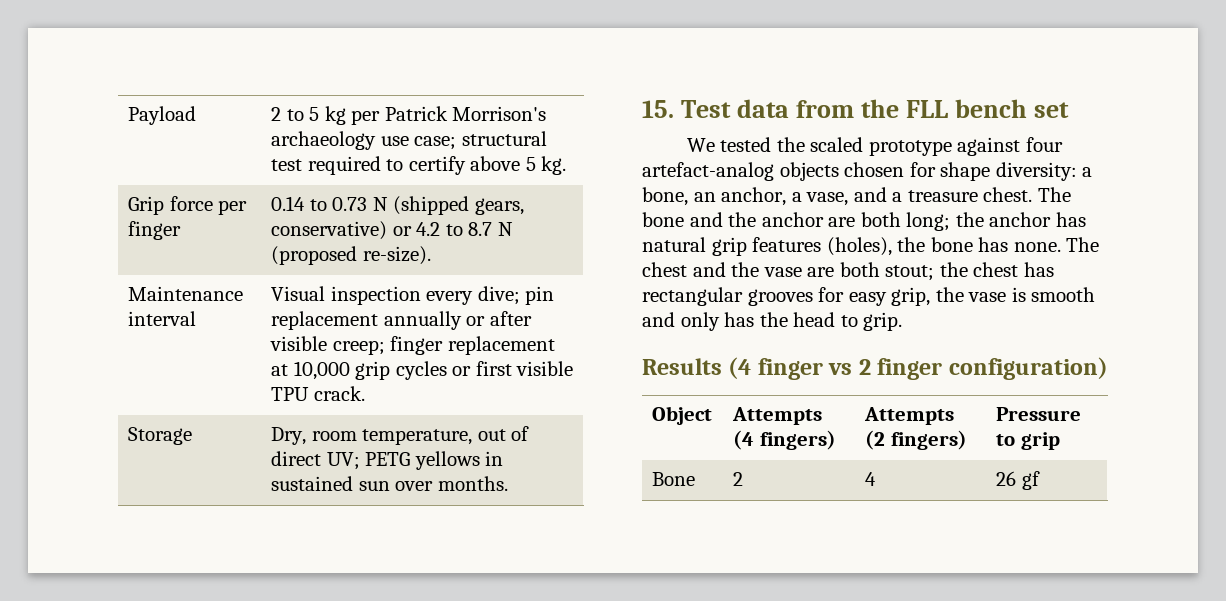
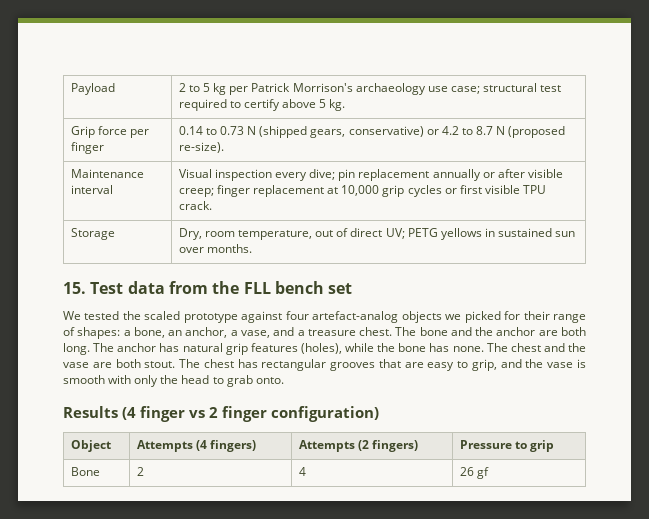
- We tested the scaled prototype against four artefact-analog objects chosen for shape diversity: a bone, an anchor, a vase, and a treasure chest.
+ We tested the scaled prototype against four artefact-analog objects we picked for their range of shapes: a bone, an anchor, a vase, and a treasure chest.
- The bone and the anchor are both long; the anchor has natural grip features (holes), the bone has none.
+ The bone and the anchor are both long. The anchor has natural grip features (holes), while the bone has none.
- The chest and the vase are both stout; the chest has rectangular grooves for easy grip, the vase is smooth and only has the head to grip.
+ The chest and the vase are both stout. The chest has rectangular grooves that are easy to grip, and the vase is smooth with only the head to grab onto.

